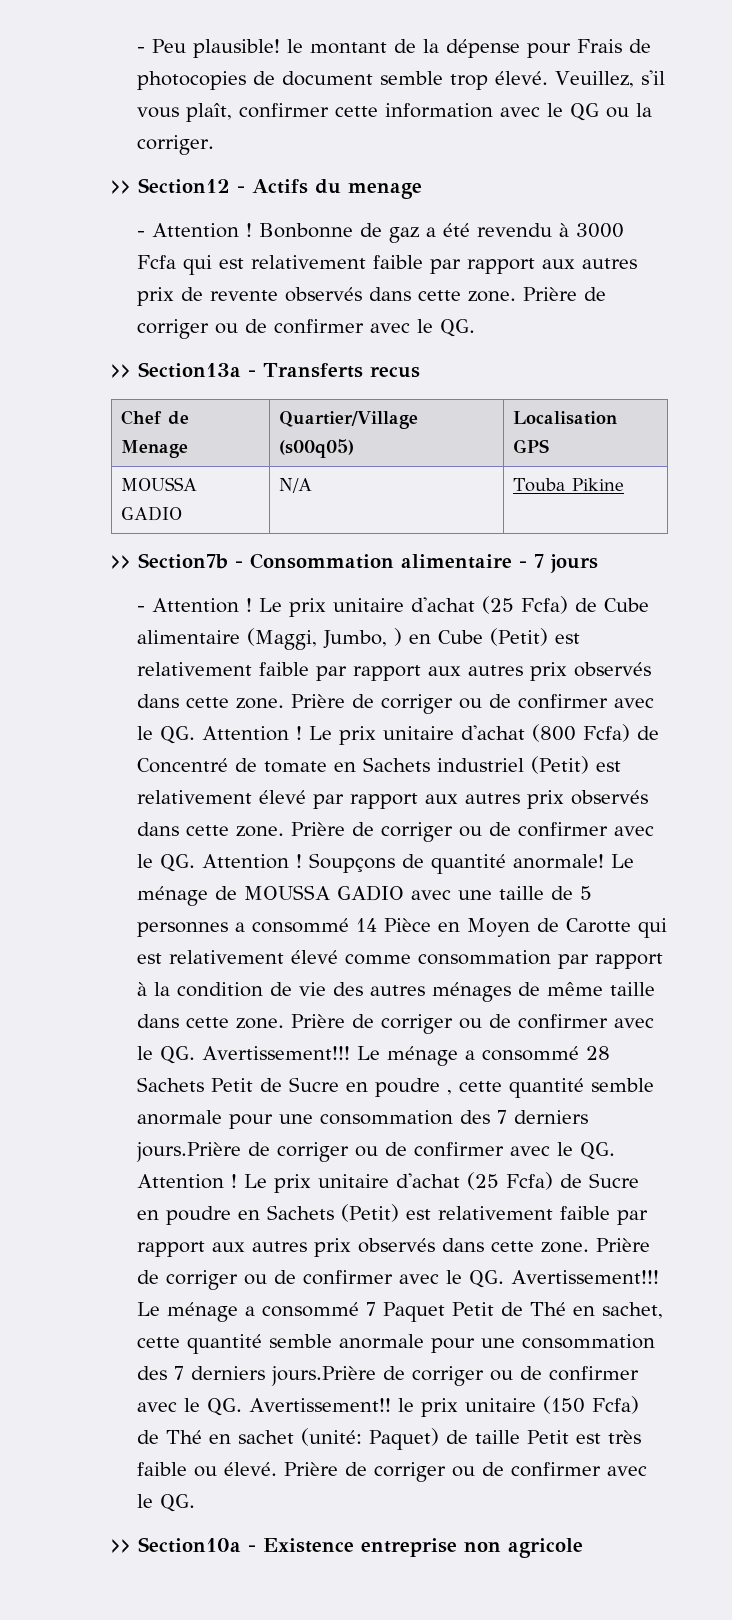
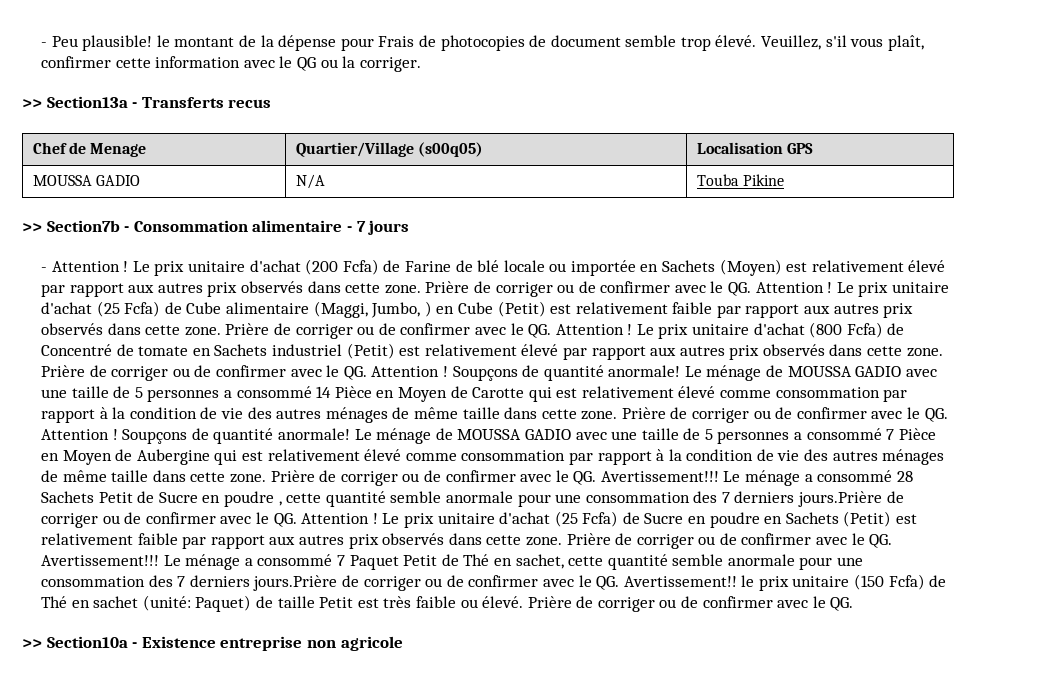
- >> Section12 - Actifs du menage
- - Attention ! Bonbonne de gaz a été revendu à 3000 Fcfa qui est relativement faible par rapport aux autres prix de revente observés dans cette zone. Prière de corriger ou de confirmer avec le QG.
- Le prix unitaire d'achat (25 Fcfa) de Cube alimentaire (Maggi, Jumbo, ) en Cube (Petit) est relativement faible par rapport aux autres prix observés dans cette zone.
+ Le prix unitaire d'achat (200 Fcfa) de Farine de blé locale ou importée en Sachets (Moyen) est relativement élevé par rapport aux autres prix observés dans cette zone. Prière de corriger ou de confirmer avec le QG. Attention ! Le prix unitaire d'achat (25 Fcfa) de Cube alimentaire (Maggi, Jumbo, ) en Cube (Petit) est relativement faible par rapport aux autres prix observés dans cette zone.
- Le ménage de MOUSSA GADIO avec une taille de 5 personnes a consommé 14 Pièce en Moyen de Carotte qui est relativement élevé comme consommation par rapport à la condition de vie des autres ménages de même taille dans cette zone. Prière de corriger ou de confirmer avec le QG. Avertissement!!!
+ Le ménage de MOUSSA GADIO avec une taille de 5 personnes a consommé 14 Pièce en Moyen de Carotte qui est relativement élevé comme consommation par rapport à la condition de vie des autres ménages de même taille dans cette zone. Prière de corriger ou de confirmer avec le QG. Attention ! Soupçons de quantité anormale! Le ménage de MOUSSA GADIO avec une taille de 5 personnes a consommé 7 Pièce en Moyen de Aubergine qui est relativement élevé comme consommation par rapport à la condition de vie des autres ménages de même taille dans cette zone. Prière de corriger ou de confirmer avec le QG. Avertissement!!!

